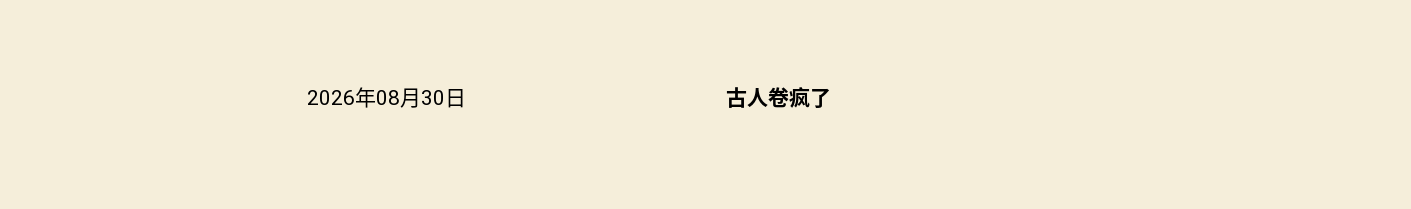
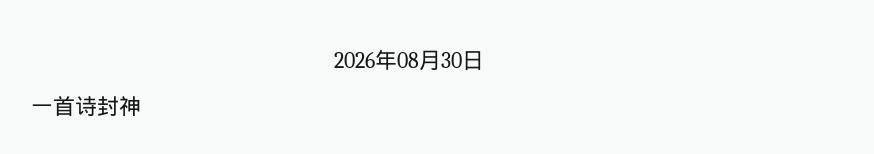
- 古人卷疯了
+ 一首诗封神

